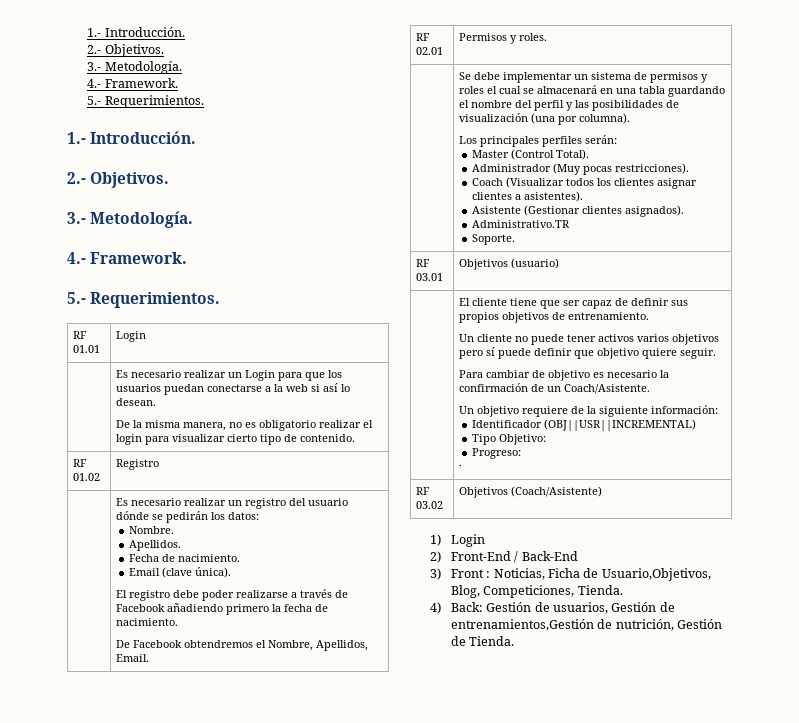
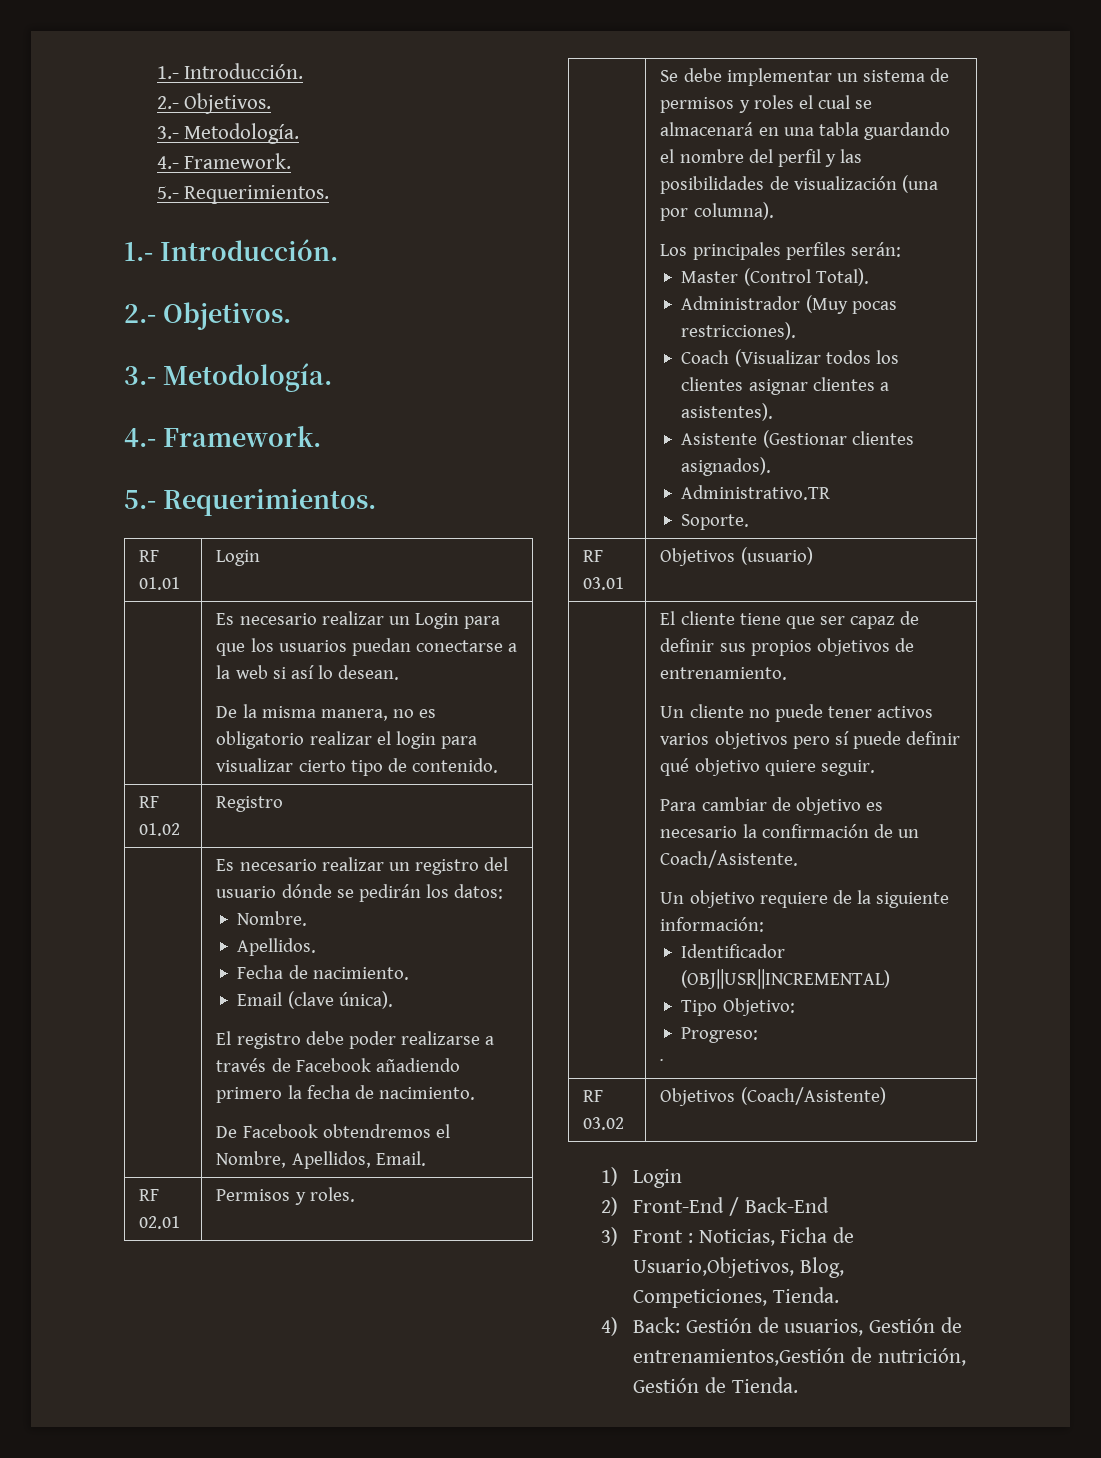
- Un cliente no puede tener activos varios objetivos pero sí puede definir que objetivo quiere seguir.
+ Un cliente no puede tener activos varios objetivos pero sí puede definir qué objetivo quiere seguir.

